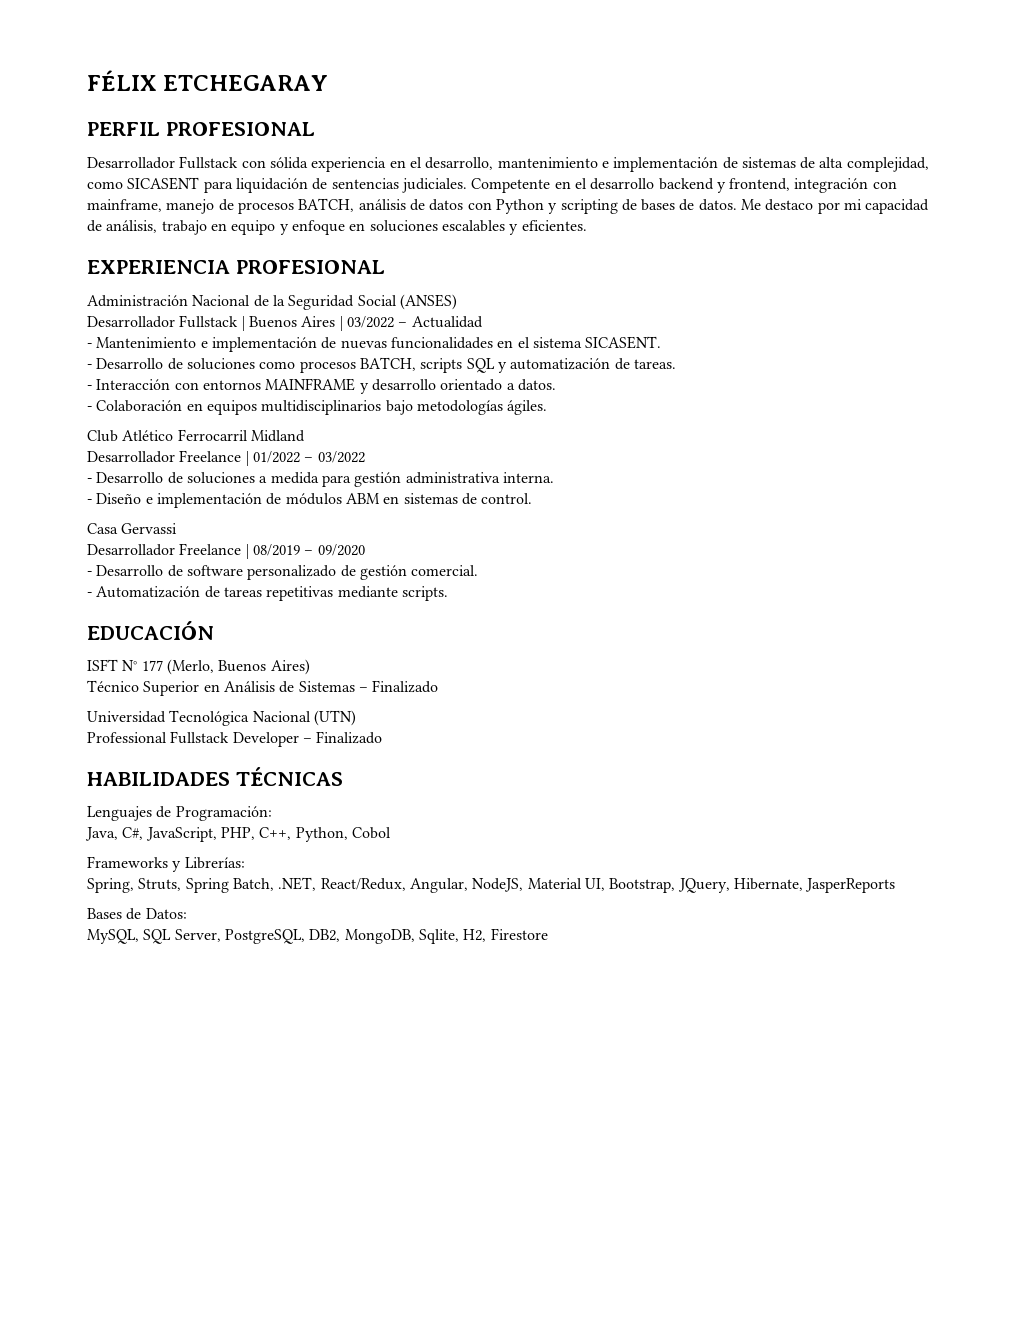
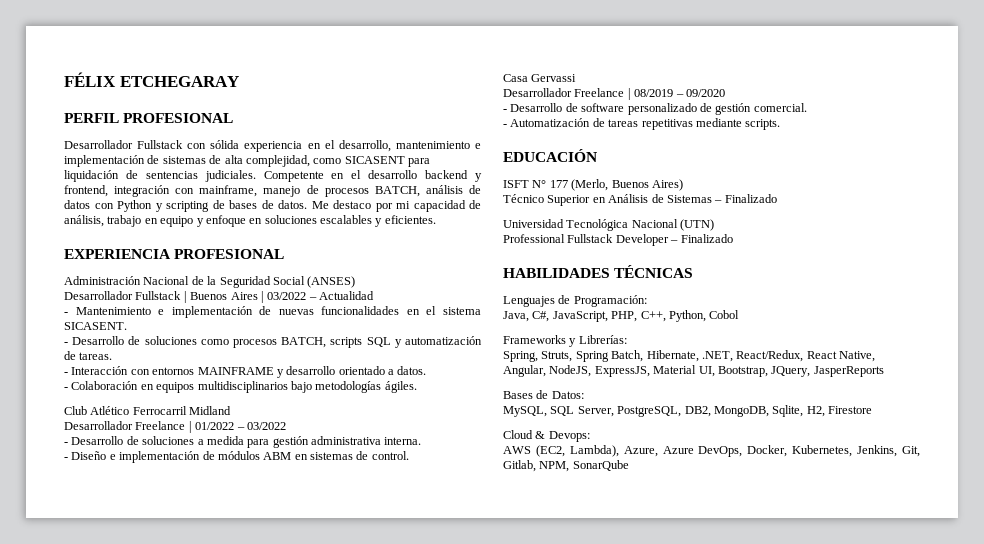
- Spring, Struts, Spring Batch, .NET, React/Redux, Angular, NodeJS, Material UI, Bootstrap, JQuery, Hibernate, JasperReports
+ Spring, Struts, Spring Batch, Hibernate, .NET, React/Redux, React Native, Angular, NodeJS, ExpressJS, Material UI, Bootstrap, JQuery, JasperReports
+ Cloud & Devops:
+ AWS (EC2, Lambda), Azure, Azure DevOps, Docker, Kubernetes, Jenkins, Git, Gitlab, NPM, SonarQube

